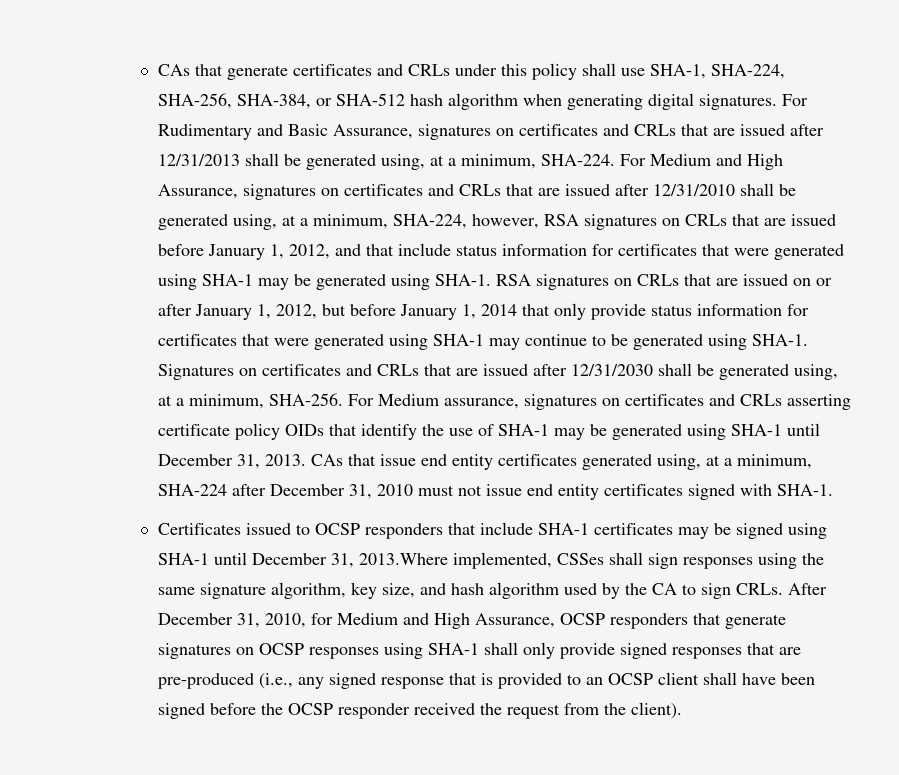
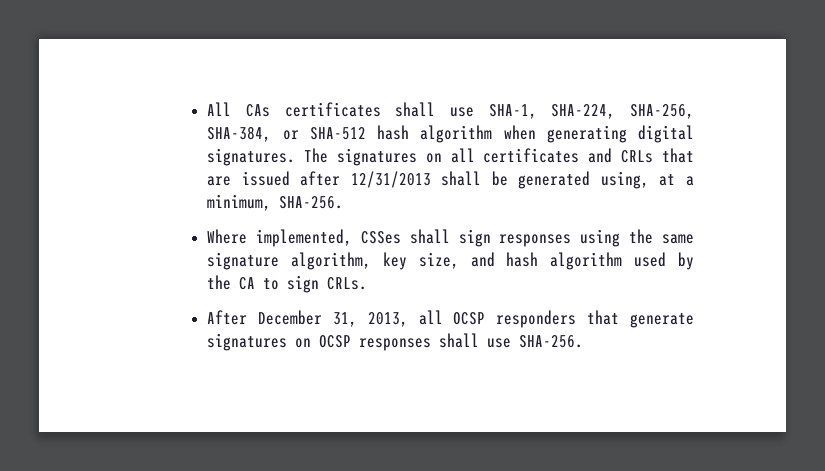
- CAs that generate certificates and CRLs under this policy shall use SHA-1, SHA-224, SHA-256, SHA-384, or SHA-512 hash algorithm when generating digital signatures.
+ All CAs certificates shall use SHA-1, SHA-224, SHA-256, SHA-384, or SHA-512 hash algorithm when generating digital signatures.
- For Rudimentary and Basic Assurance, signatures on certificates and CRLs that are issued after 12/31/2013 shall be generated using, at a minimum, SHA-224. For Medium and High Assurance, signatures on certificates and CRLs that are issued after 12/31/2010 shall be generated using, at a minimum, SHA-224, however, RSA signatures on CRLs that are issued before January 1, 2012, and that include status information for certificates that were generated using SHA-1 may be generated using SHA-1. RSA signatures on CRLs that are issued on or after January 1, 2012, but before January 1, 2014 that only provide status information for certificates that were generated using SHA-1 may continue to be generated using SHA-1. Signatures on certificates and CRLs that are issued after 12/31/2030 shall be generated using, at a minimum, SHA-256. For Medium assurance, signatures on certificates and CRLs asserting certificate policy OIDs that identify the use of SHA-1 may be generated using SHA-1 until December 31, 2013. CAs that issue end entity certificates generated using, at a minimum, SHA-224 after December 31, 2010 must not issue end entity certificates signed with SHA-1.
- Certificates issued to OCSP responders that include SHA-1 certificates may be signed using SHA-1 until December 31, 2013.Where implemented, CSSes shall sign responses using the same signature algorithm, key size, and hash algorithm used by the CA to sign CRLs. After December 31, 2010, for Medium and High Assurance, OCSP responders that generate signatures on OCSP responses using SHA-1 shall only provide signed responses that are pre-produced (i.e., any signed response that is provided to an OCSP client shall have been signed before the OCSP responder received the request from the client).
+ The signatures on all certificates and CRLs that are issued after 12/31/2013 shall be generated using, at a minimum, SHA-256.
+ Where implemented, CSSes shall sign responses using the same signature algorithm, key size, and hash algorithm used by the CA to sign CRLs.
+ After December 31, 2013, all OCSP responders that generate signatures on OCSP responses shall use SHA-256.

